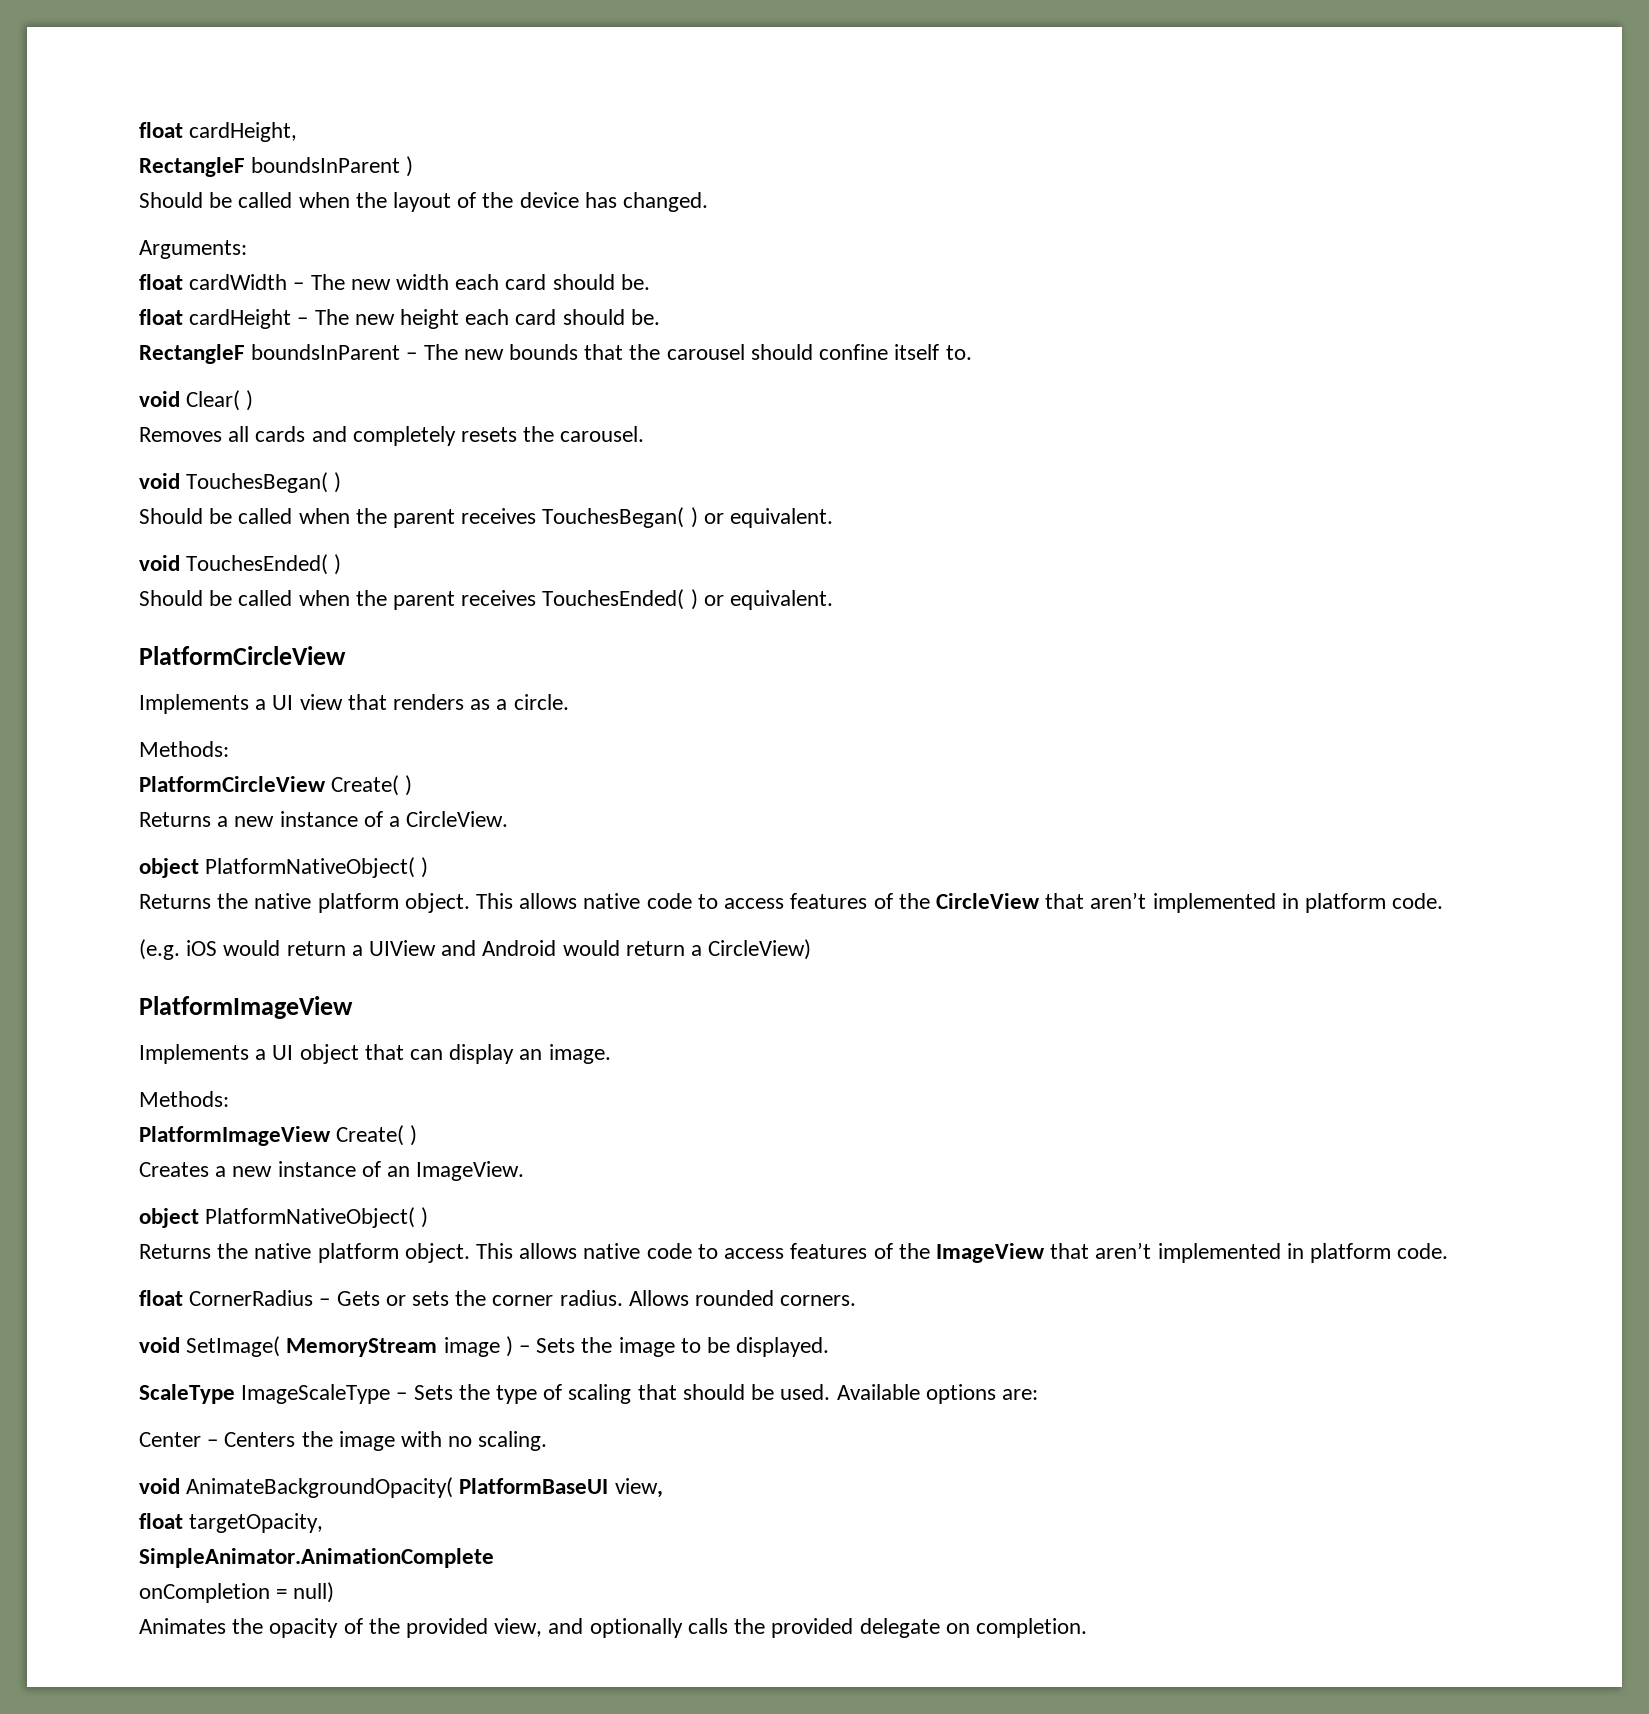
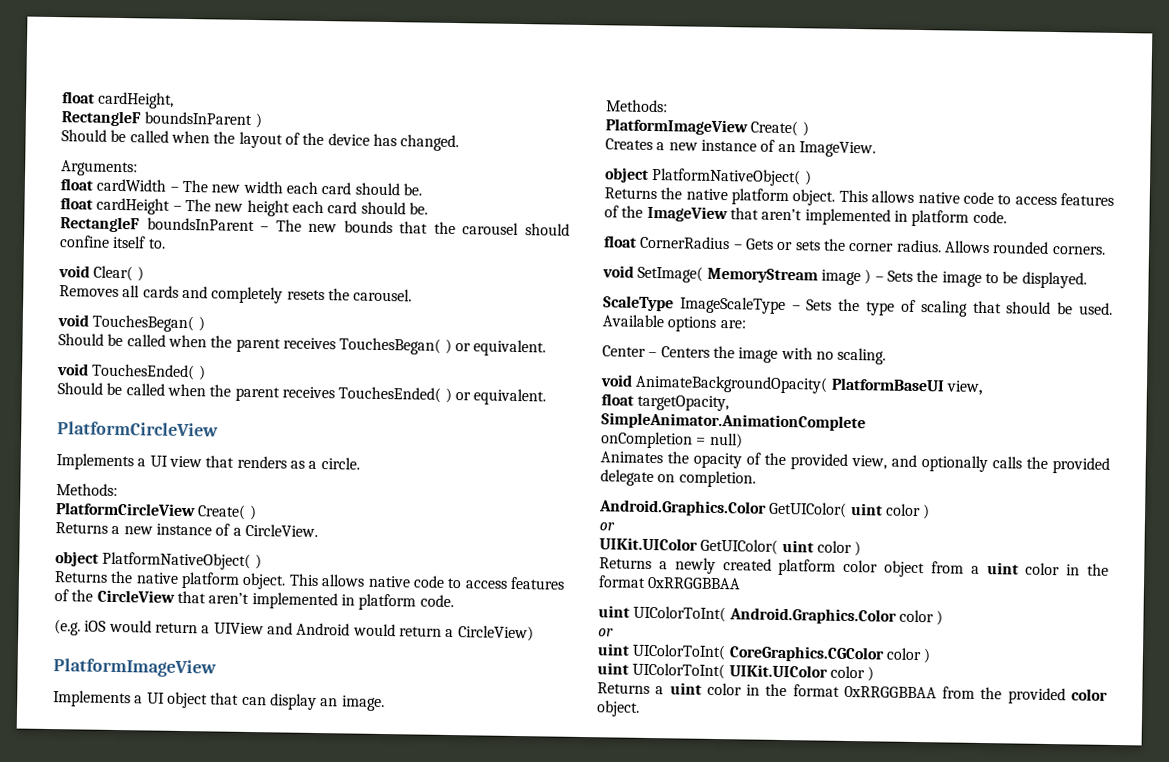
+ Android.Graphics.Color GetUIColor( uint color )
+ or
+ UIKit.UIColor GetUIColor( uint color )
+ Returns a newly created platform color object from a uint color in the format 0xRRGGBBAA
+ uint UIColorToInt( Android.Graphics.Color color )
+ or
+ uint UIColorToInt( CoreGraphics.CGColor color )
+ uint UIColorToInt( UIKit.UIColor color )
+ Returns a uint color in the format 0xRRGGBBAA from the provided color object.

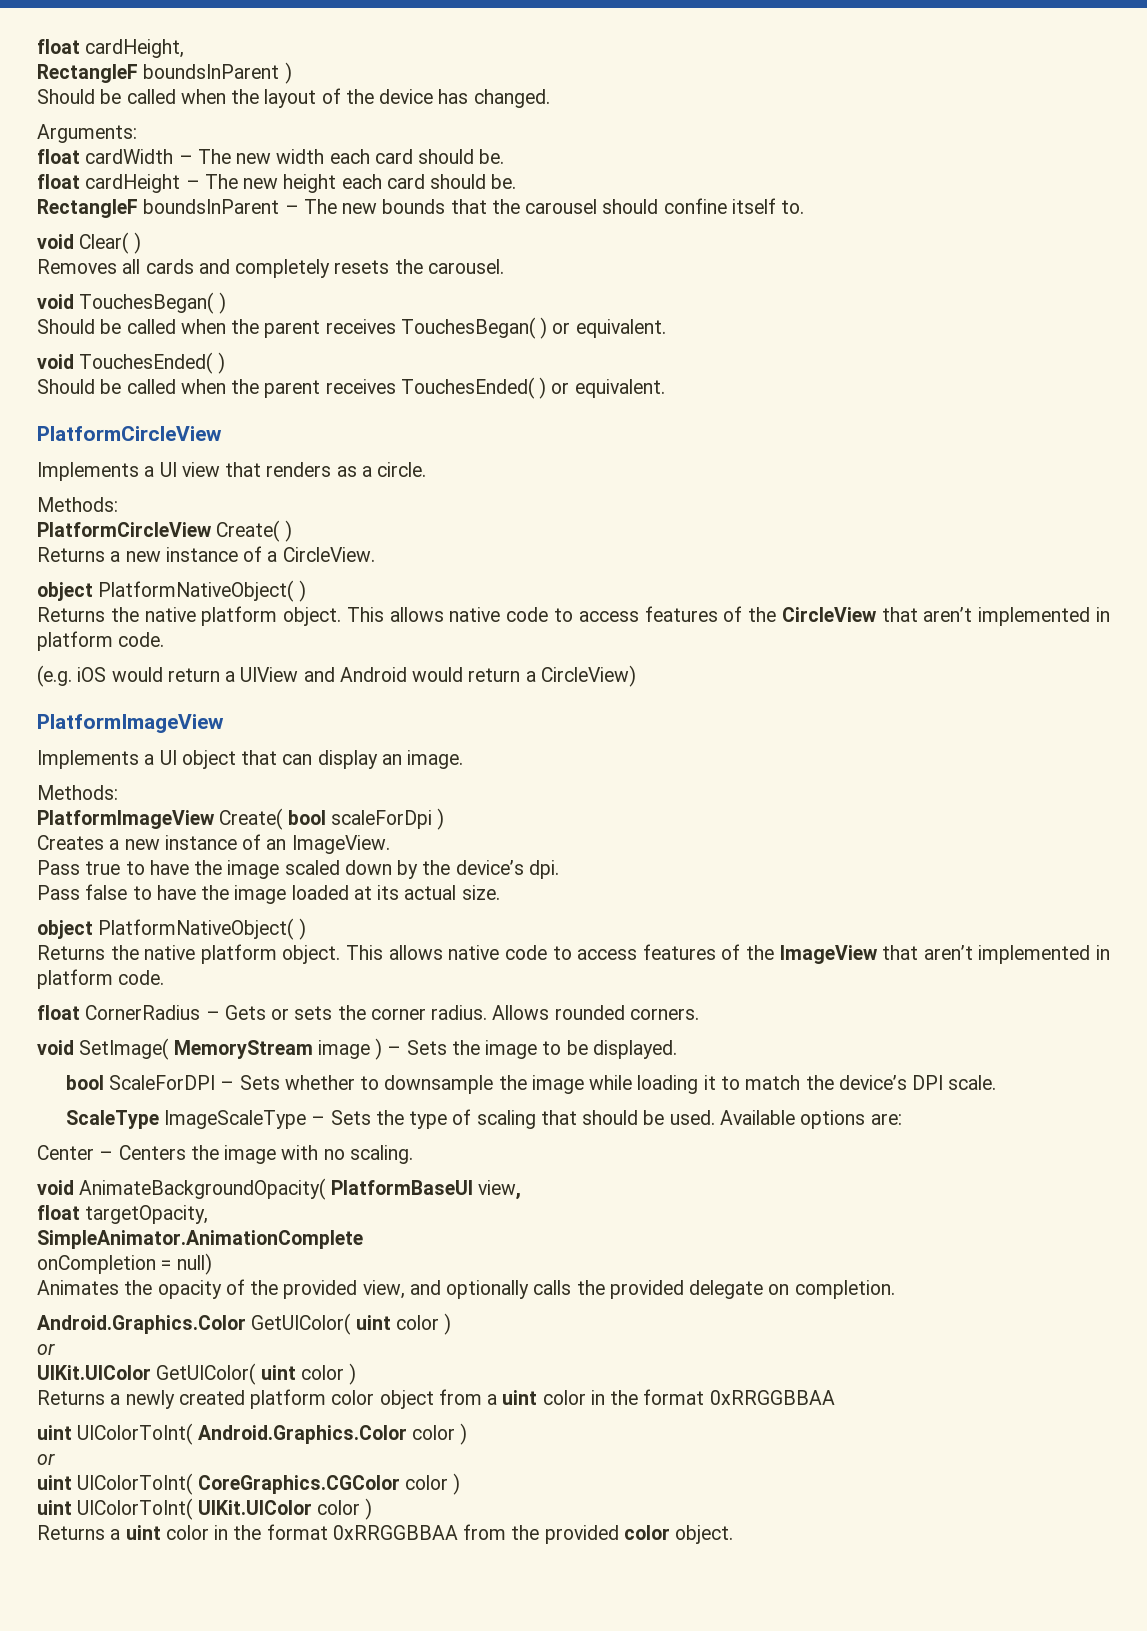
- PlatformImageView Create( )
+ PlatformImageView Create( bool scaleForDpi )
+ Pass true to have the image scaled down by the device’s dpi.
+ Pass false to have the image loaded at its actual size.
+ bool ScaleForDPI – Sets whether to downsample the image while loading it to match the device’s DPI scale.

